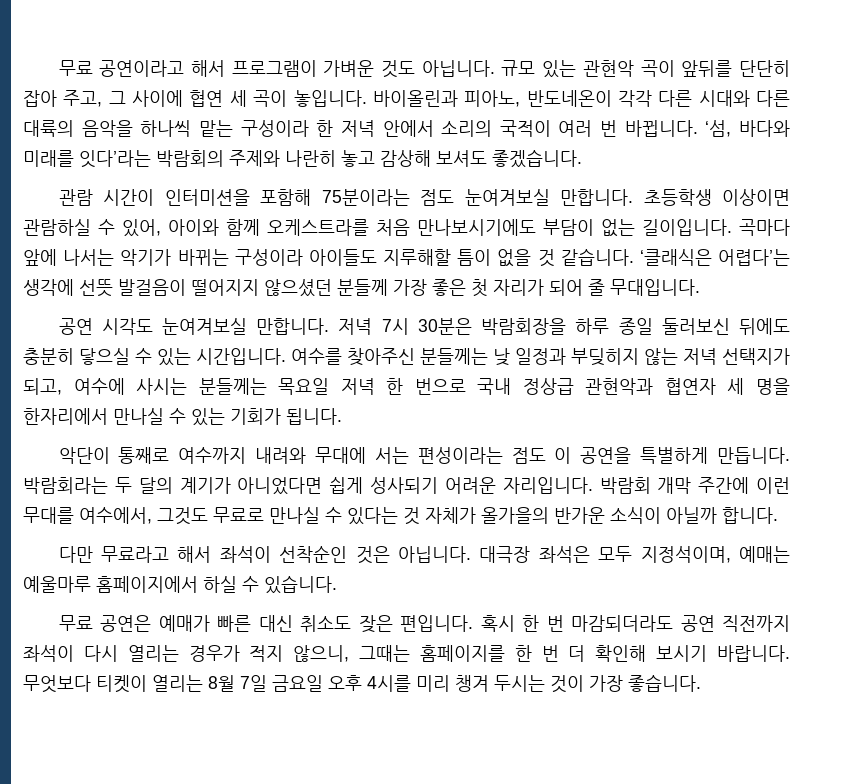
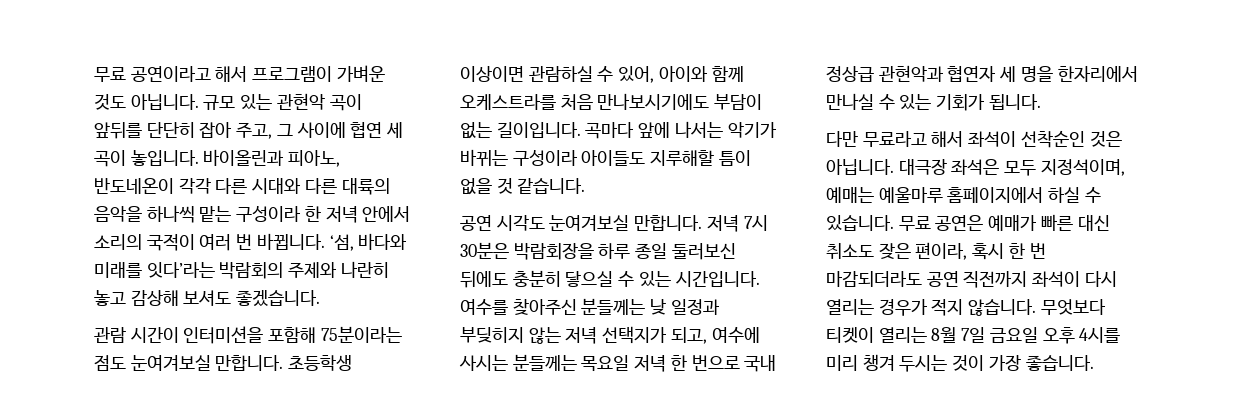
- ‘클래식은 어렵다’는 생각에 선뜻 발걸음이 떨어지지 않으셨던 분들께 가장 좋은 첫 자리가 되어 줄 무대입니다.
- 악단이 통째로 여수까지 내려와 무대에 서는 편성이라는 점도 이 공연을 특별하게 만듭니다. 박람회라는 두 달의 계기가 아니었다면 쉽게 성사되기 어려운 자리입니다. 박람회 개막 주간에 이런 무대를 여수에서, 그것도 무료로 만나실 수 있다는 것 자체가 올가을의 반가운 소식이 아닐까 합니다.
- 대극장 좌석은 모두 지정석이며, 예매는 예울마루 홈페이지에서 하실 수 있습니다.
- 무료 공연은 예매가 빠른 대신 취소도 잦은 편입니다. 혹시 한 번 마감되더라도 공연 직전까지 좌석이 다시 열리는 경우가 적지 않으니, 그때는 홈페이지를 한 번 더 확인해 보시기 바랍니다.
+ 대극장 좌석은 모두 지정석이며, 예매는 예울마루 홈페이지에서 하실 수 있습니다. 무료 공연은 예매가 빠른 대신 취소도 잦은 편이라, 혹시 한 번 마감되더라도 공연 직전까지 좌석이 다시 열리는 경우가 적지 않습니다.

